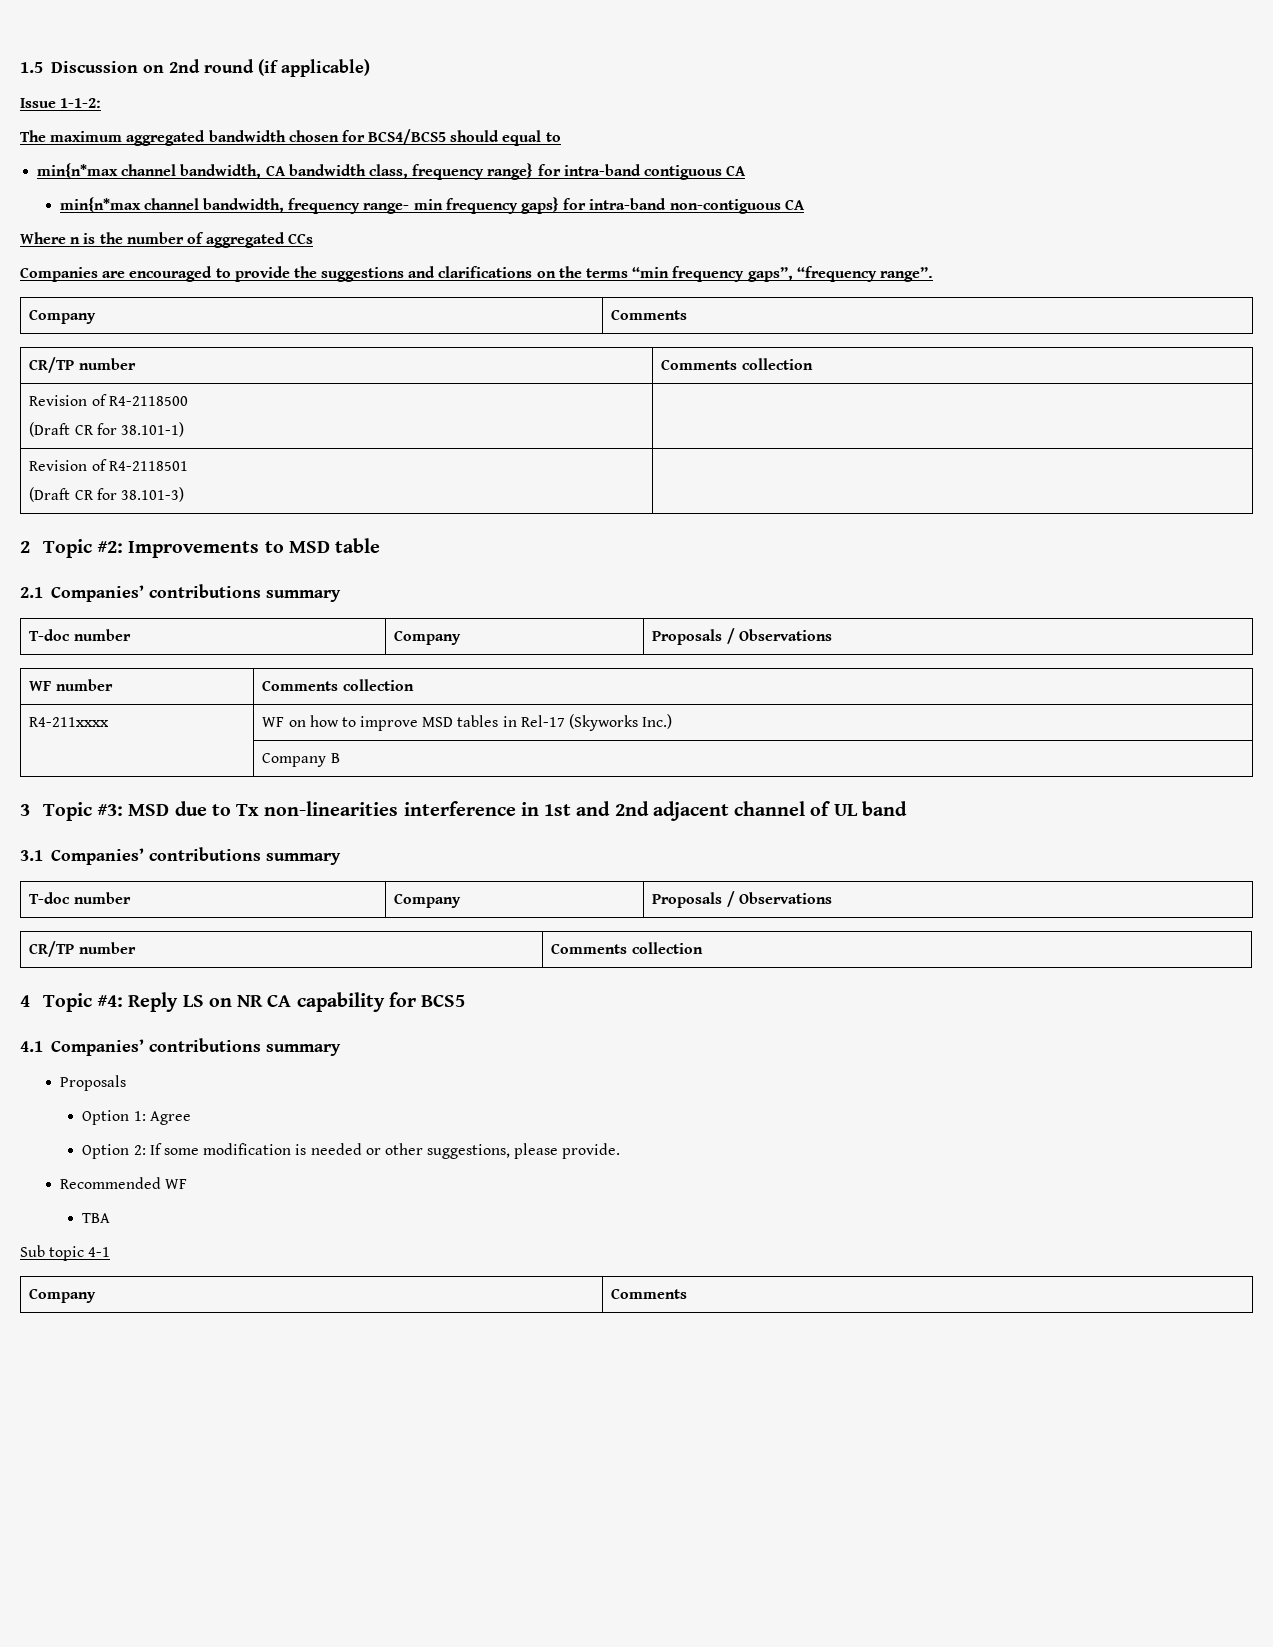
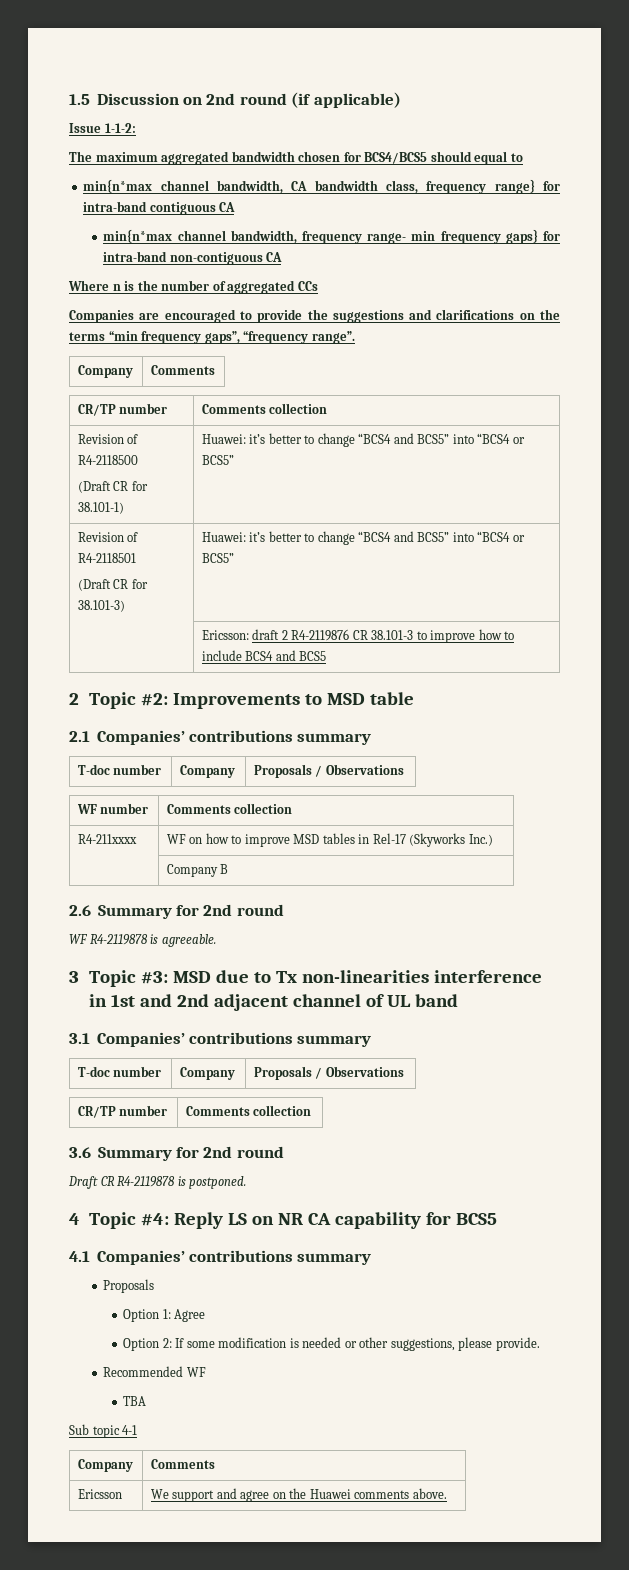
  Revision of R4-2118500
- (Draft CR for 38.101-1) |
+ (Draft CR for 38.101-1) | Huawei: it’s better to change “BCS4 and BCS5” into “BCS4 or BCS5”
  Revision of R4-2118501
- (Draft CR for 38.101-3) |
+ (Draft CR for 38.101-3) | Huawei: it’s better to change “BCS4 and BCS5” into “BCS4 or BCS5”
+ | Ericsson: draft 2 R4-2119876 CR 38.101-3 to improve how to include BCS4 and BCS5
+ 2.6 Summary for 2nd round
+ WF R4-2119878 is agreeable.
+ 3.6 Summary for 2nd round
+ Draft CR R4-2119878 is postponed.
+ Ericsson | We support and agree on the Huawei comments above.

